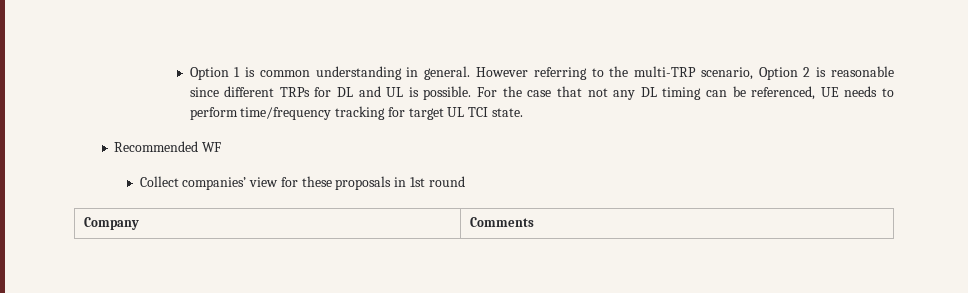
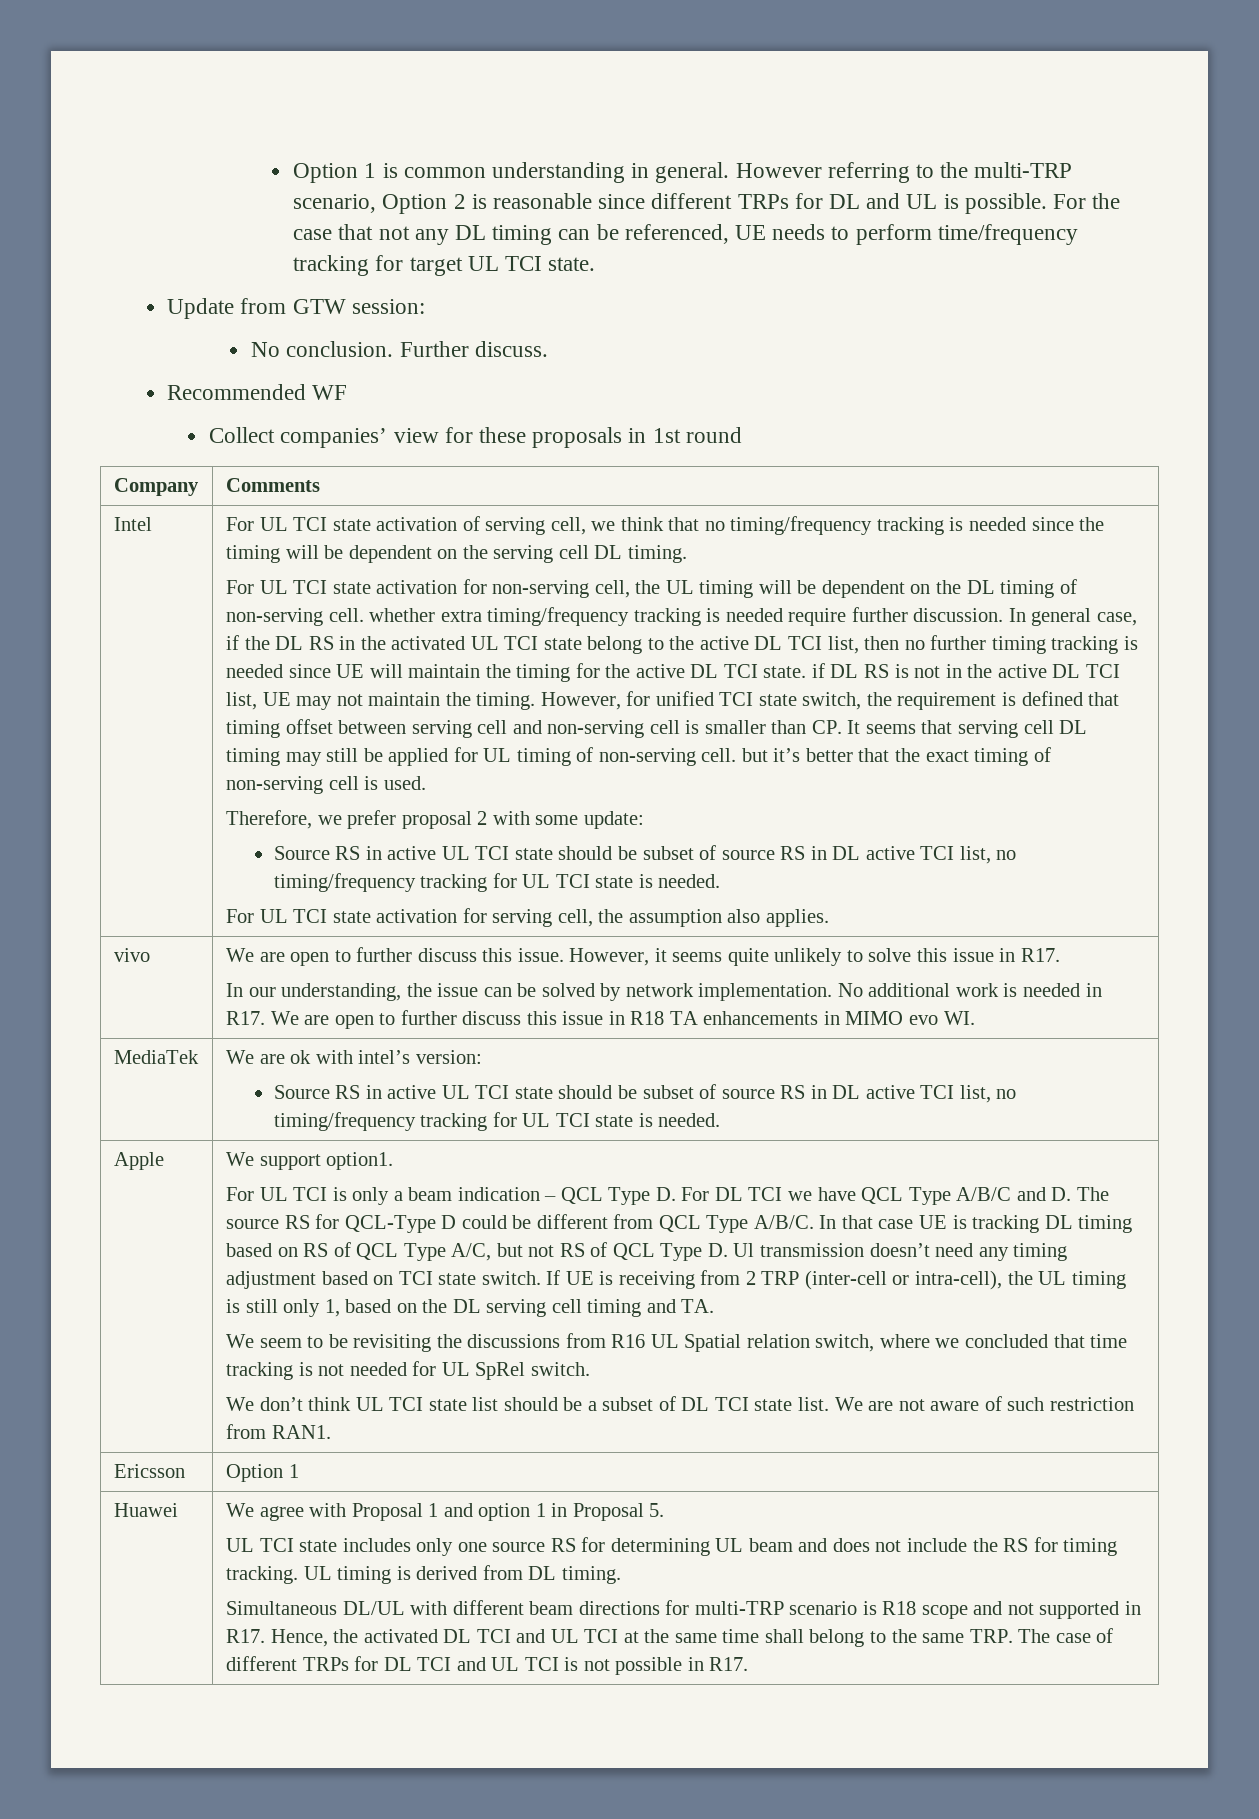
+ Update from GTW session:
+ No conclusion. Further discuss.
+ Intel | For UL TCI state activation of serving cell, we think that no timing/frequency tracking is needed since the timing will be dependent on the serving cell DL timing.
+ For UL TCI state activation for non-serving cell, the UL timing will be dependent on the DL timing of non-serving cell. whether extra timing/frequency tracking is needed require further discussion. In general case, if the DL RS in the activated UL TCI state belong to the active DL TCI list, then no further timing tracking is needed since UE will maintain the timing for the active DL TCI state. if DL RS is not in the active DL TCI list, UE may not maintain the timing. However, for unified TCI state switch, the requirement is defined that timing offset between serving cell and non-serving cell is smaller than CP. It seems that serving cell DL timing may still be applied for UL timing of non-serving cell. but it’s better that the exact timing of non-serving cell is used.
+ Therefore, we prefer proposal 2 with some update:
+ Source RS in active UL TCI state should be subset of source RS in DL active TCI list, no timing/frequency tracking for UL TCI state is needed.
+ For UL TCI state activation for serving cell, the assumption also applies.
+ vivo | We are open to further discuss this issue. However, it seems quite unlikely to solve this issue in R17.
+ In our understanding, the issue can be solved by network implementation. No additional work is needed in R17. We are open to further discuss this issue in R18 TA enhancements in MIMO evo WI.
+ MediaTek | We are ok with intel’s version:
+ Source RS in active UL TCI state should be subset of source RS in DL active TCI list, no timing/frequency tracking for UL TCI state is needed.
+ Apple | We support option1.
+ For UL TCI is only a beam indication – QCL Type D. For DL TCI we have QCL Type A/B/C and D. The source RS for QCL-Type D could be different from QCL Type A/B/C. In that case UE is tracking DL timing based on RS of QCL Type A/C, but not RS of QCL Type D. Ul transmission doesn’t need any timing adjustment based on TCI state switch. If UE is receiving from 2 TRP (inter-cell or intra-cell), the UL timing is still only 1, based on the DL serving cell timing and TA.
+ We seem to be revisiting the discussions from R16 UL Spatial relation switch, where we concluded that time tracking is not needed for UL SpRel switch.
+ We don’t think UL TCI state list should be a subset of DL TCI state list. We are not aware of such restriction from RAN1.
+ Ericsson | Option 1
+ Huawei | We agree with Proposal 1 and option 1 in Proposal 5.
+ UL TCI state includes only one source RS for determining UL beam and does not include the RS for timing tracking. UL timing is derived from DL timing.
+ Simultaneous DL/UL with different beam directions for multi-TRP scenario is R18 scope and not supported in R17. Hence, the activated DL TCI and UL TCI at the same time shall belong to the same TRP. The case of different TRPs for DL TCI and UL TCI is not possible in R17.

